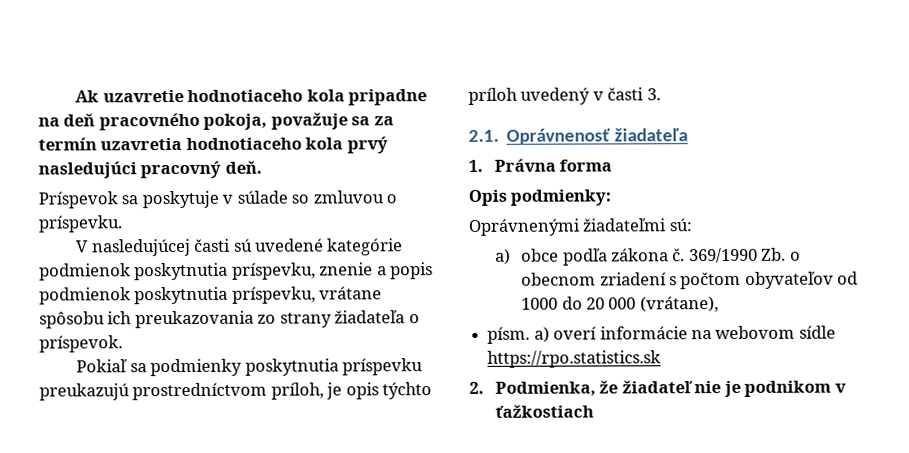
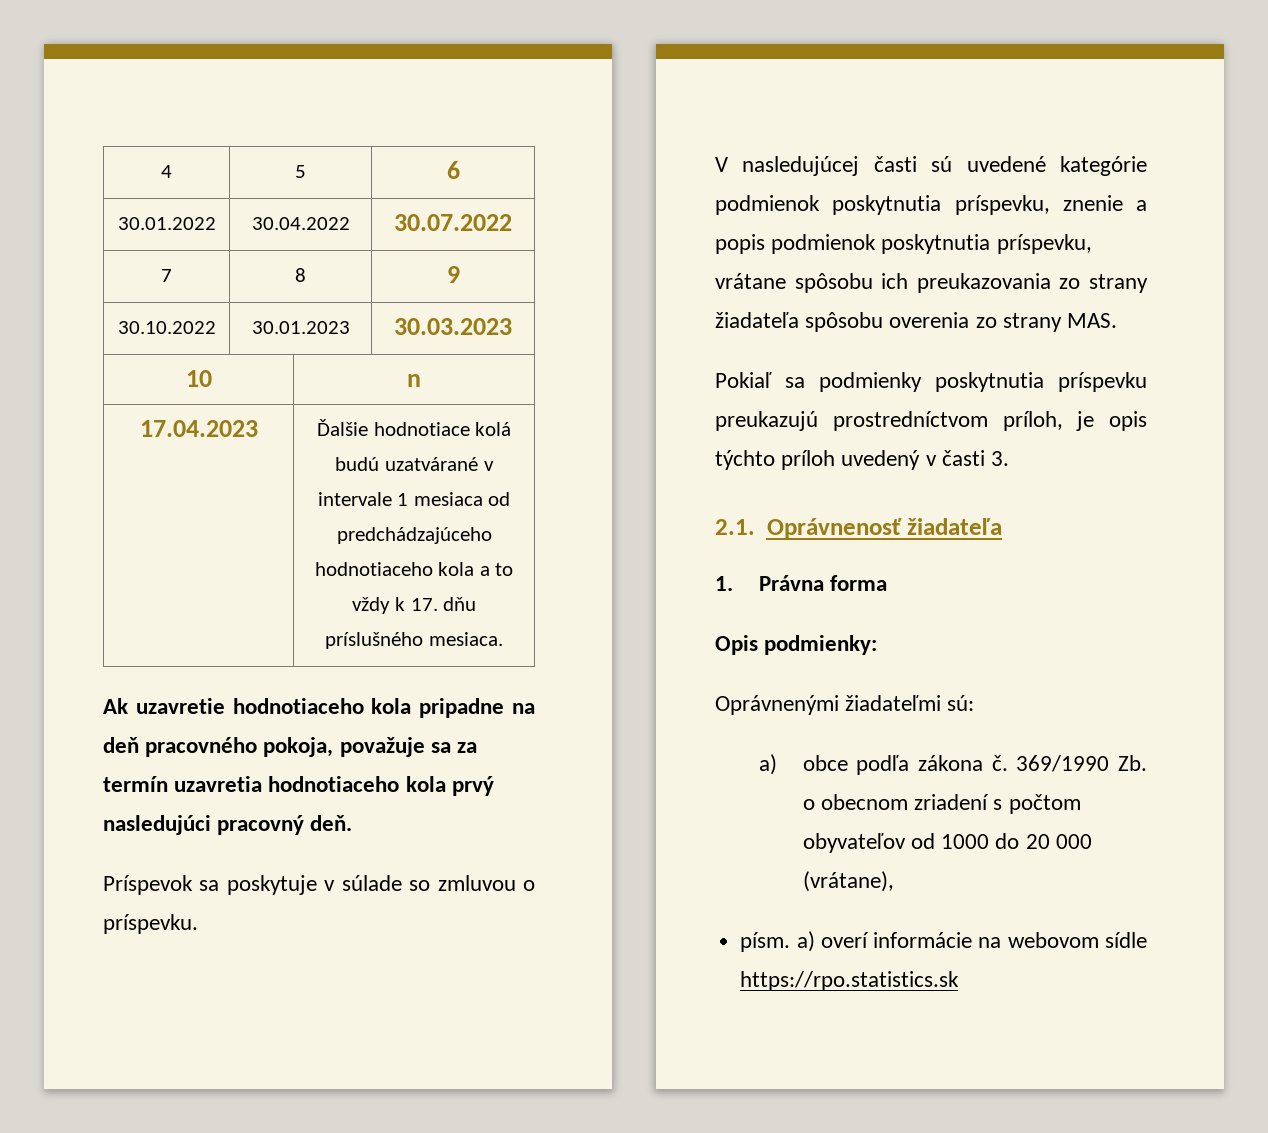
+ 4 | 5 | 6
+ 30.01.2022 | 30.04.2022 | 30.07.2022
+ 7 | 8 | 9
+ 30.10.2022 | 30.01.2023 | 30.03.2023
+ 10 | n
+ 17.04.2023 | Ďalšie hodnotiace kolá budú uzatvárané v intervale 1 mesiaca od predchádzajúceho hodnotiaceho kola a to vždy k 17. dňu príslušného mesiaca.
- V nasledujúcej časti sú uvedené kategórie podmienok poskytnutia príspevku, znenie a popis podmienok poskytnutia príspevku, vrátane spôsobu ich preukazovania zo strany žiadateľa o príspevok.
+ V nasledujúcej časti sú uvedené kategórie podmienok poskytnutia príspevku, znenie a popis podmienok poskytnutia príspevku, vrátane spôsobu ich preukazovania zo strany žiadateľa spôsobu overenia zo strany MAS.
- 2. Podmienka, že žiadateľ nie je podnikom v ťažkostiach

